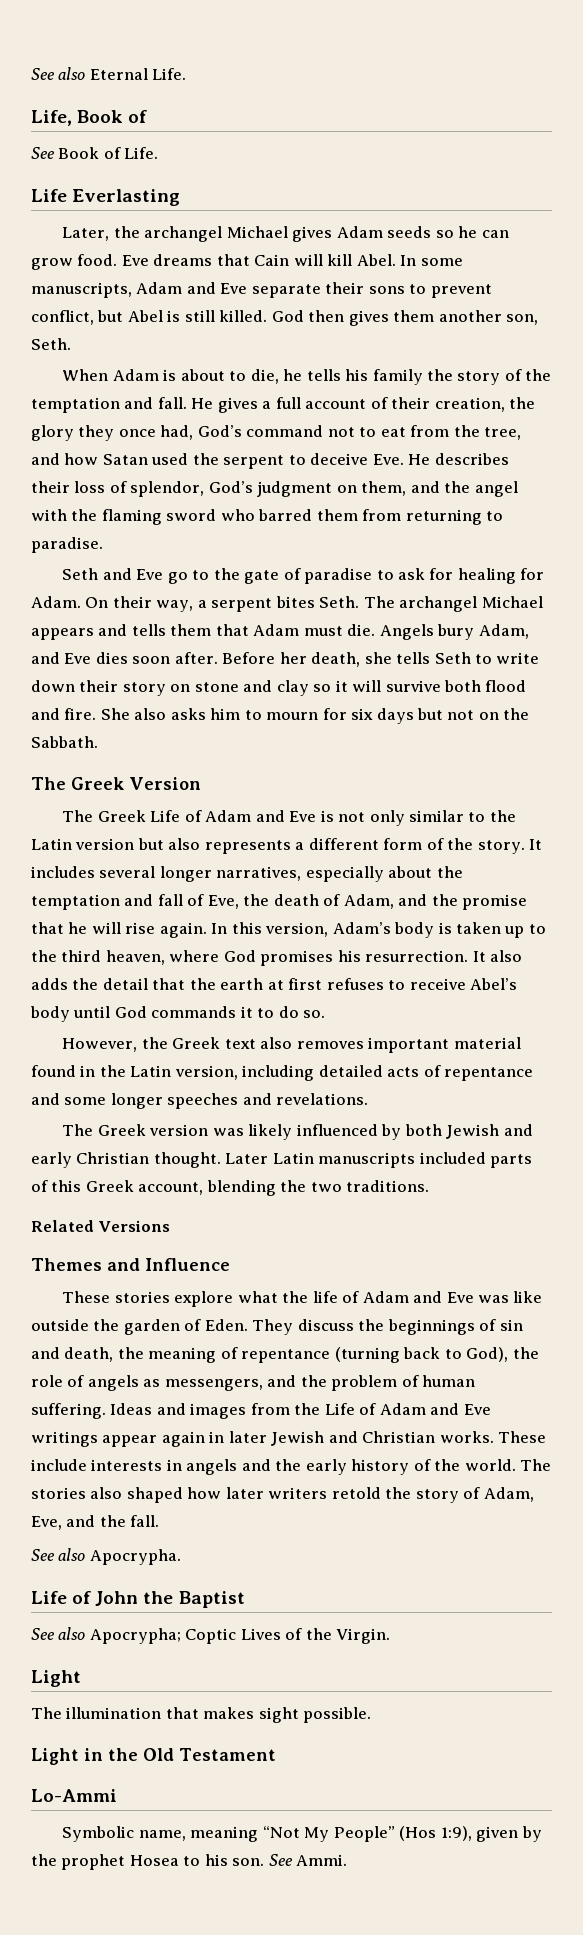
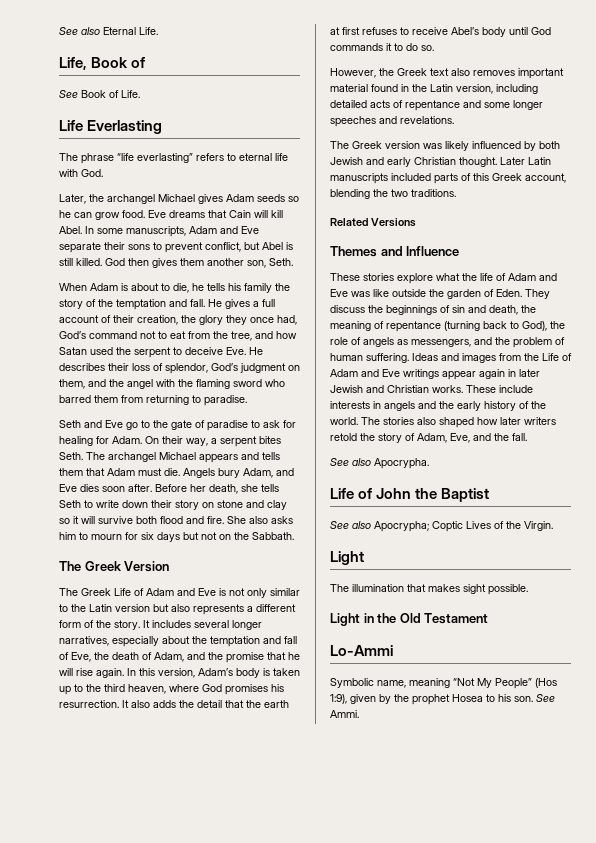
+ The phrase “life everlasting” refers to eternal life with God.

